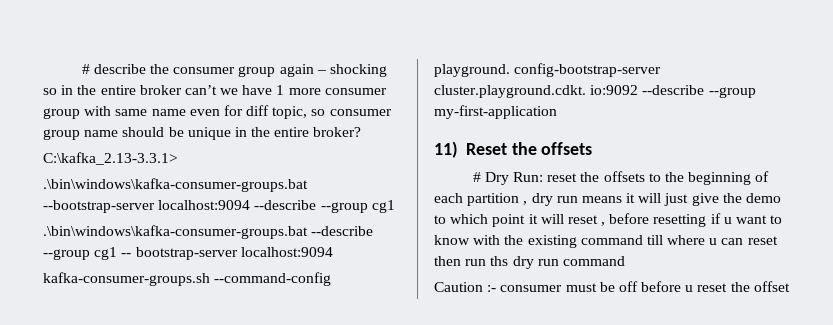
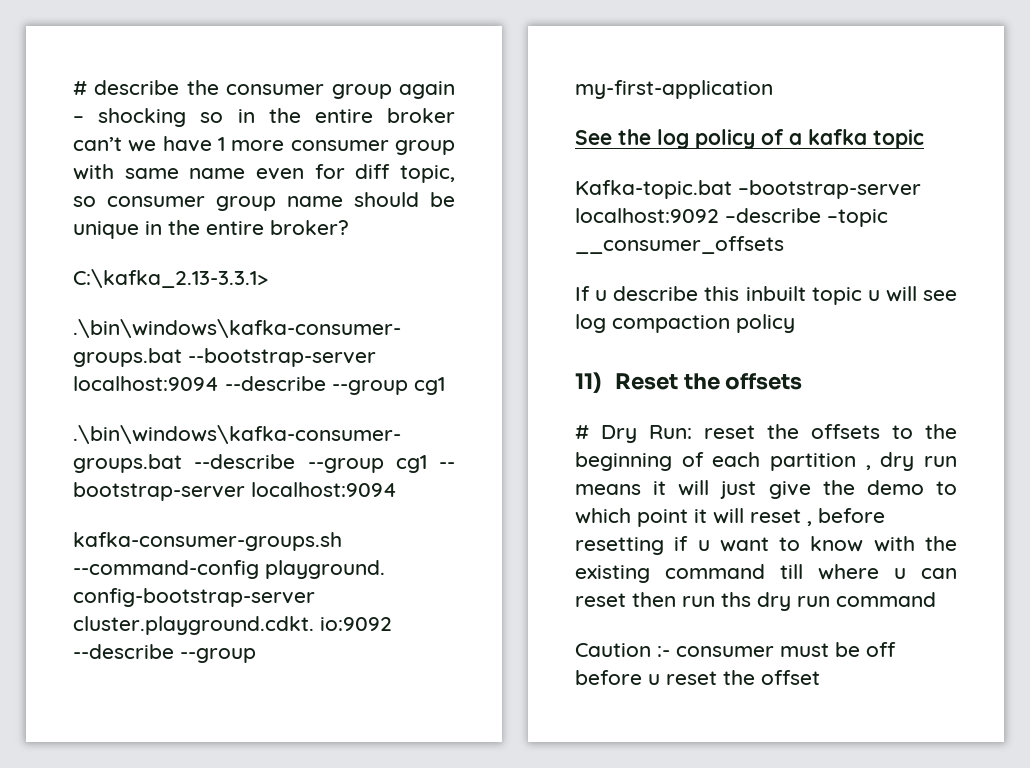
+ See the log policy of a kafka topic
+ Kafka-topic.bat –bootstrap-server localhost:9092 –describe –topic __consumer_offsets
+ If u describe this inbuilt topic u will see log compaction policy

